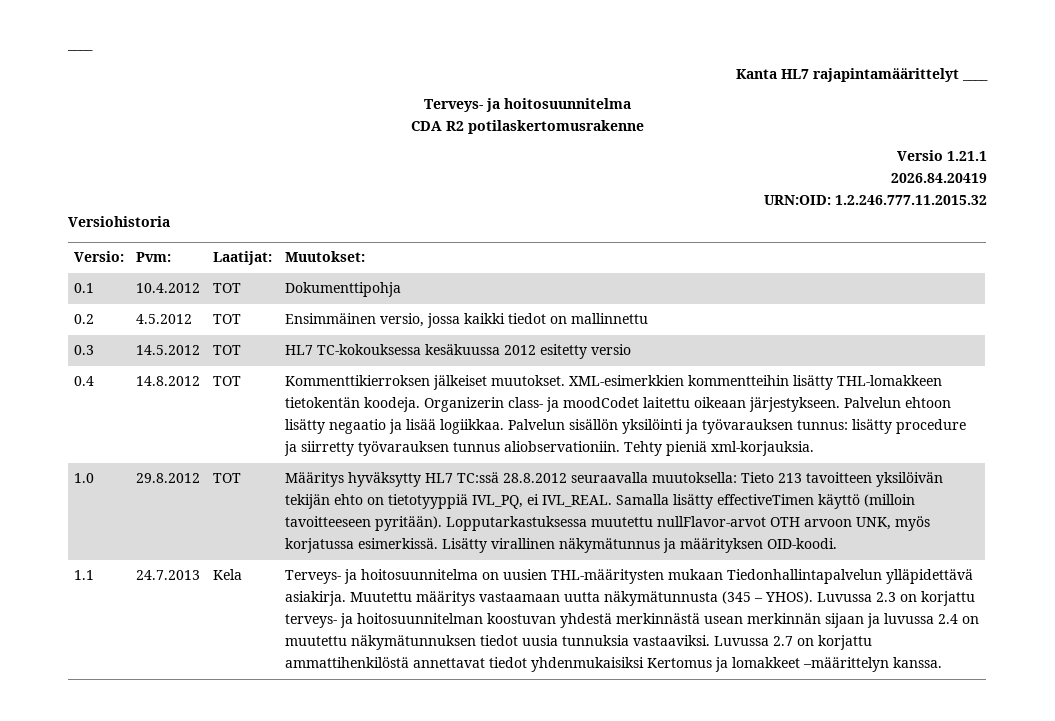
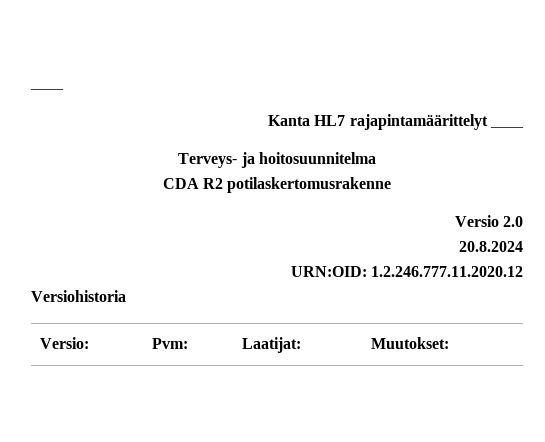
- Versio 1.21.1
- 2026.84.20419
+ Versio 2.0
+ 20.8.2024
- URN:OID: 1.2.246.777.11.2015.32
+ URN:OID: 1.2.246.777.11.2020.12
- 0.1 | 10.4.2012 | TOT | Dokumenttipohja
- 0.2 | 4.5.2012 | TOT | Ensimmäinen versio, jossa kaikki tiedot on mallinnettu
- 0.3 | 14.5.2012 | TOT | HL7 TC-kokouksessa kesäkuussa 2012 esitetty versio
- 0.4 | 14.8.2012 | TOT | Kommenttikierroksen jälkeiset muutokset. XML-esimerkkien kommentteihin lisätty THL-lomakkeen tietokentän koodeja. Organizerin class- ja moodCodet laitettu oikeaan järjestykseen. Palvelun ehtoon lisätty negaatio ja lisää logiikkaa. Palvelun sisällön yksilöinti ja työvarauksen tunnus: lisätty procedure ja siirretty työvarauksen tunnus aliobservationiin. Tehty pieniä xml-korjauksia.
- 1.0 | 29.8.2012 | TOT | Määritys hyväksytty HL7 TC:ssä 28.8.2012 seuraavalla muutoksella: Tieto 213 tavoitteen yksilöivän tekijän ehto on tietotyyppiä IVL_PQ, ei IVL_REAL. Samalla lisätty effectiveTimen käyttö (milloin tavoitteeseen pyritään). Lopputarkastuksessa muutettu nullFlavor-arvot OTH arvoon UNK, myös korjatussa esimerkissä. Lisätty virallinen näkymätunnus ja määrityksen OID-koodi.
- 1.1 | 24.7.2013 | Kela | Terveys- ja hoitosuunnitelma on uusien THL-määritysten mukaan Tiedonhallintapalvelun ylläpidettävä asiakirja. Muutettu määritys vastaamaan uutta näkymätunnusta (345 – YHOS). Luvussa 2.3 on korjattu terveys- ja hoitosuunnitelman koostuvan yhdestä merkinnästä usean merkinnän sijaan ja luvussa 2.4 on muutettu näkymätunnuksen tiedot uusia tunnuksia vastaaviksi. Luvussa 2.7 on korjattu ammattihenkilöstä annettavat tiedot yhdenmukaisiksi Kertomus ja lomakkeet –määrittelyn kanssa.

